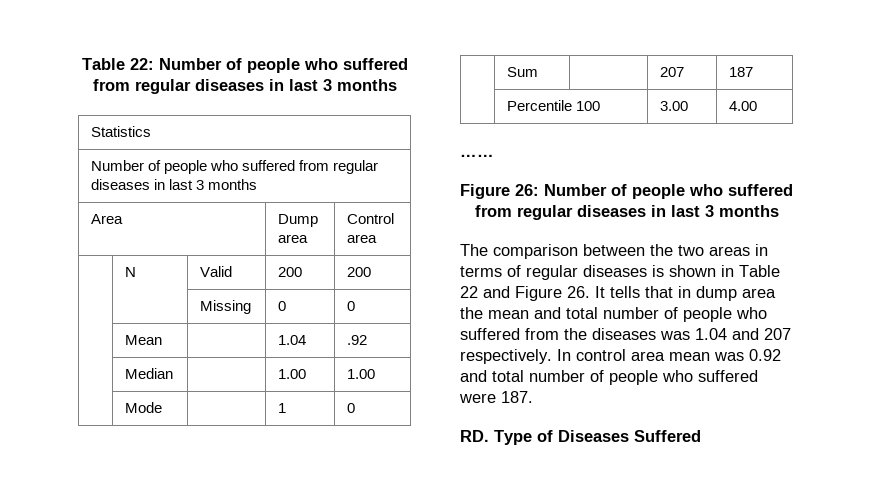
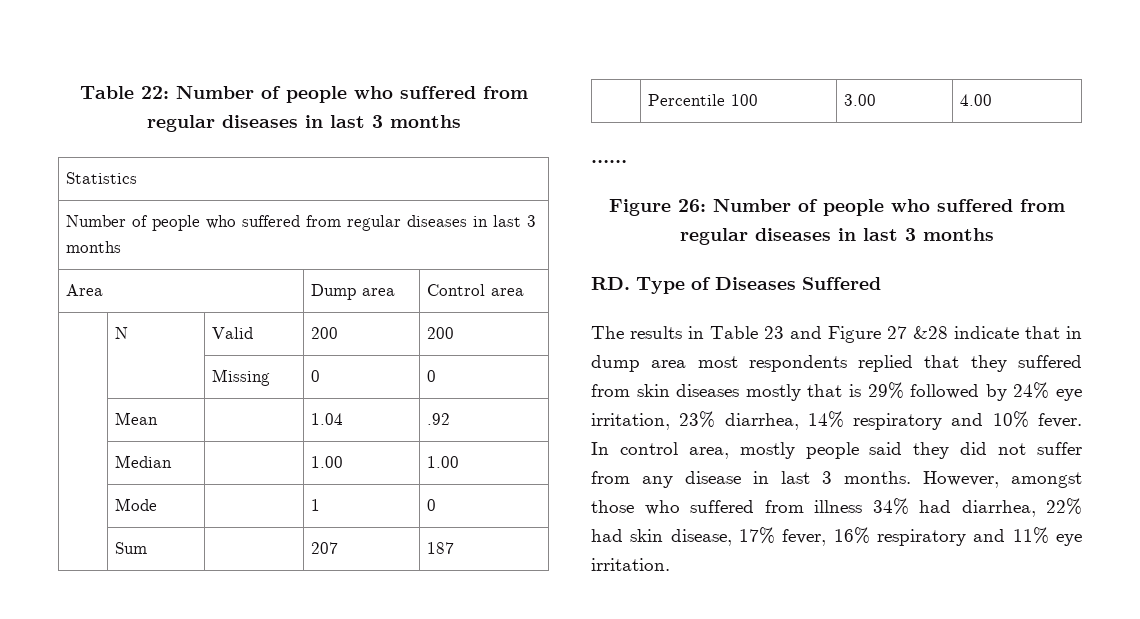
- The comparison between the two areas in terms of regular diseases is shown in Table 22 and Figure 26. It tells that in dump area the mean and total number of people who suffered from the diseases was 1.04 and 207 respectively. In control area mean was 0.92 and total number of people who suffered were 187.
+ The results in Table 23 and Figure 27 &28 indicate that in dump area most respondents replied that they suffered from skin diseases mostly that is 29% followed by 24% eye irritation, 23% diarrhea, 14% respiratory and 10% fever. In control area, mostly people said they did not suffer from any disease in last 3 months. However, amongst those who suffered from illness 34% had diarrhea, 22% had skin disease, 17% fever, 16% respiratory and 11% eye irritation.

